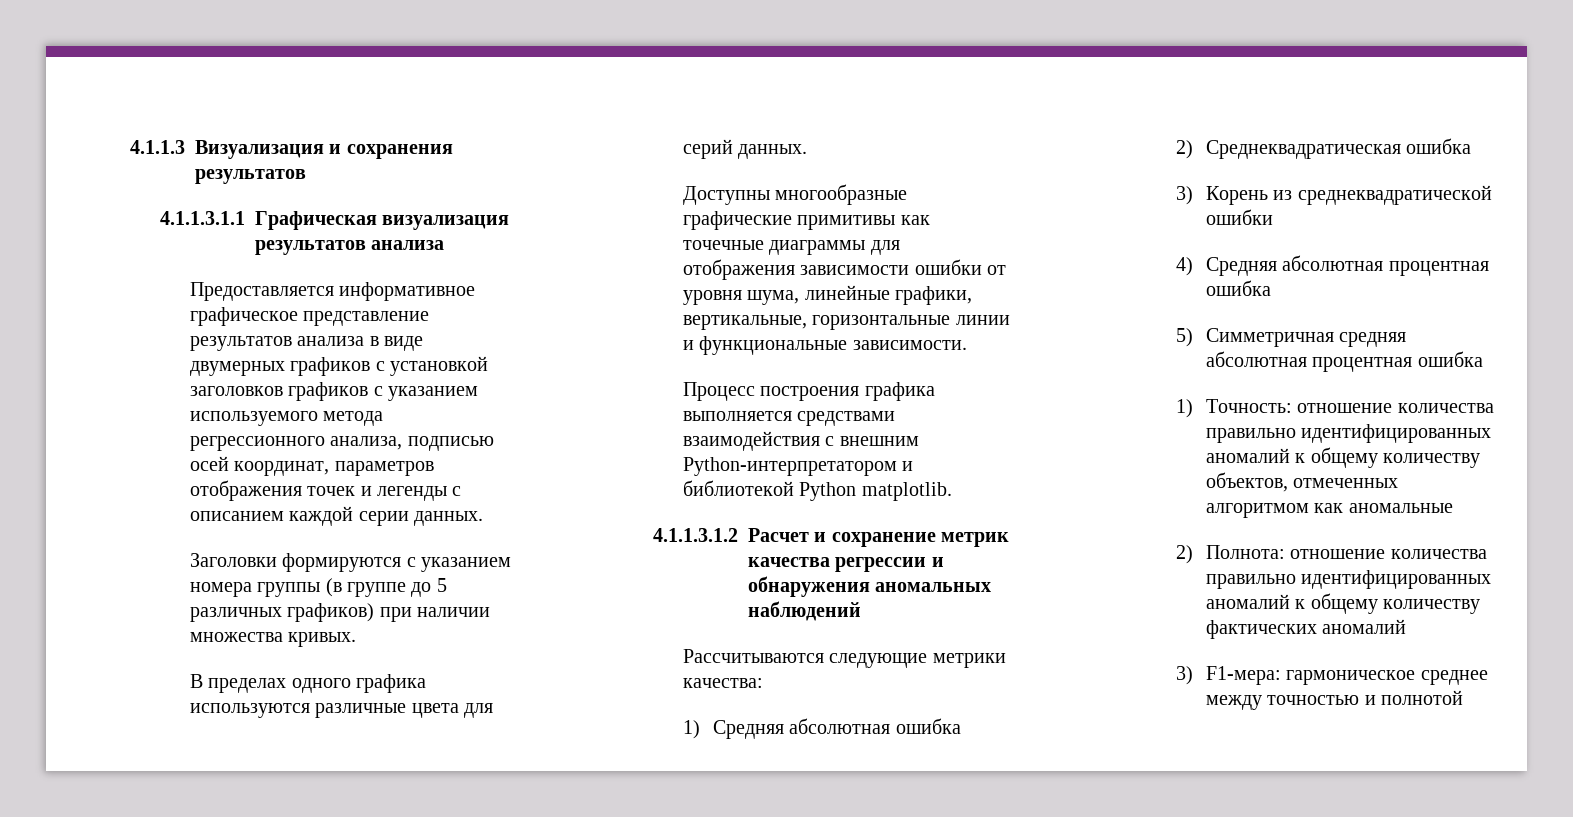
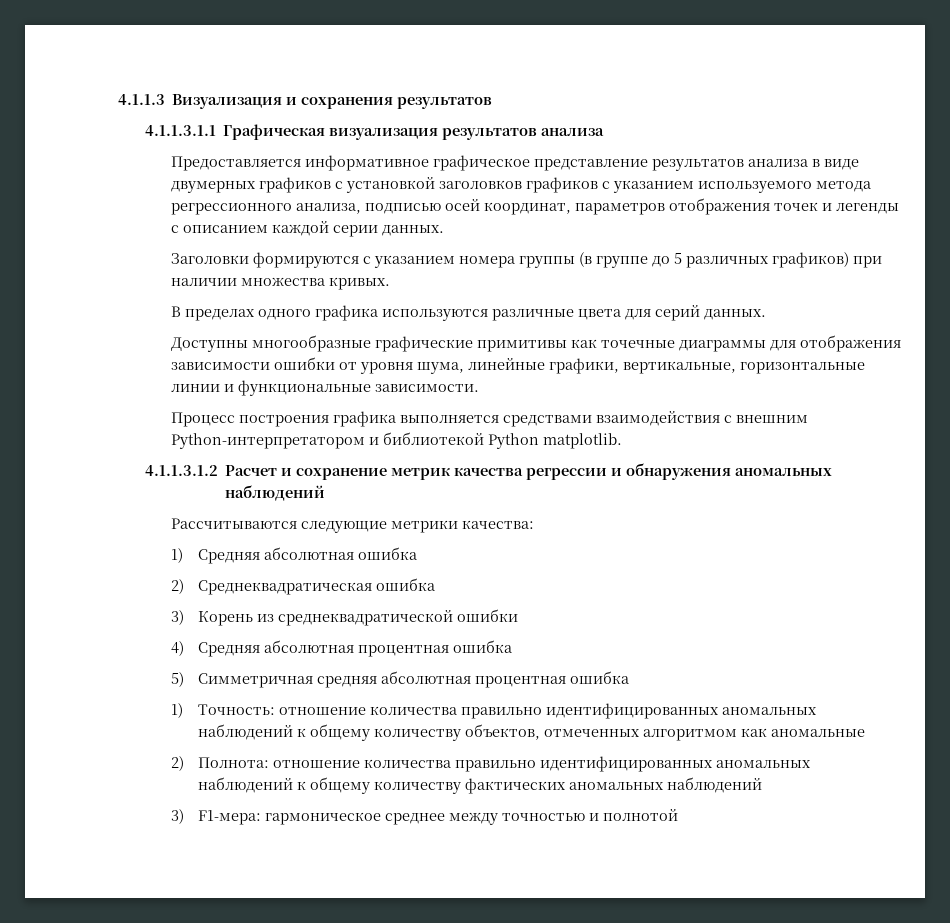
- 1) Точность: отношение количества правильно идентифицированных аномалий к общему количеству объектов, отмеченных алгоритмом как аномальные
+ 1) Точность: отношение количества правильно идентифицированных аномальных наблюдений к общему количеству объектов, отмеченных алгоритмом как аномальные
- 2) Полнота: отношение количества правильно идентифицированных аномалий к общему количеству фактических аномалий
+ 2) Полнота: отношение количества правильно идентифицированных аномальных наблюдений к общему количеству фактических аномальных наблюдений

